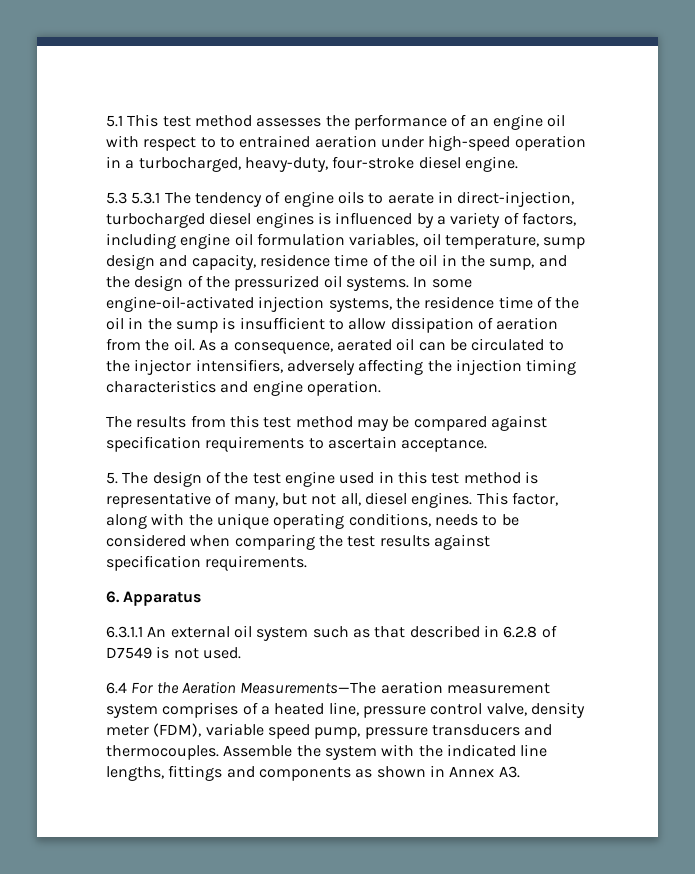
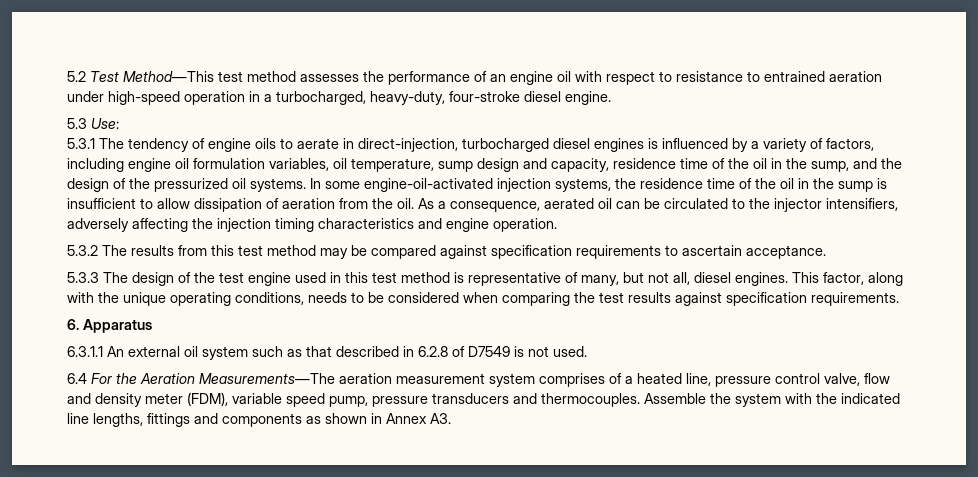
- 5.1 This test method assesses the performance of an engine oil with respect to to entrained aeration under high-speed operation in a turbocharged, heavy-duty, four-stroke diesel engine.
+ 5.2 Test Method—This test method assesses the performance of an engine oil with respect to resistance to entrained aeration under high-speed operation in a turbocharged, heavy-duty, four-stroke diesel engine.
- 5.3 5.3.1 The tendency of engine oils to aerate in direct-injection, turbocharged diesel engines is influenced by a variety of factors, including engine oil formulation variables, oil temperature, sump design and capacity, residence time of the oil in the sump, and the design of the pressurized oil systems.
+ 5.3 Use:
+ 5.3.1 The tendency of engine oils to aerate in direct-injection, turbocharged diesel engines is influenced by a variety of factors, including engine oil formulation variables, oil temperature, sump design and capacity, residence time of the oil in the sump, and the design of the pressurized oil systems.
- The results from this test method may be compared against specification requirements to ascertain acceptance.
+ 5.3.2 The results from this test method may be compared against specification requirements to ascertain acceptance.
- 5. The design of the test engine used in this test method is representative of many, but not all, diesel engines.
+ 5.3.3 The design of the test engine used in this test method is representative of many, but not all, diesel engines.
- 6.4 For the Aeration Measurements—The aeration measurement system comprises of a heated line, pressure control valve, density meter (FDM), variable speed pump, pressure transducers and thermocouples.
+ 6.4 For the Aeration Measurements—The aeration measurement system comprises of a heated line, pressure control valve, flow and density meter (FDM), variable speed pump, pressure transducers and thermocouples.

